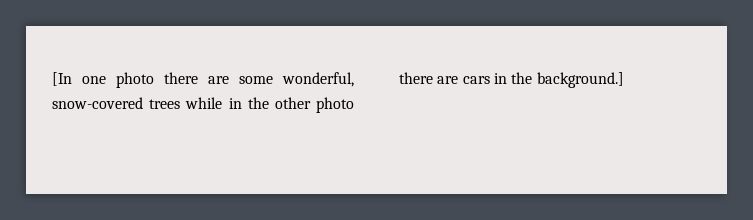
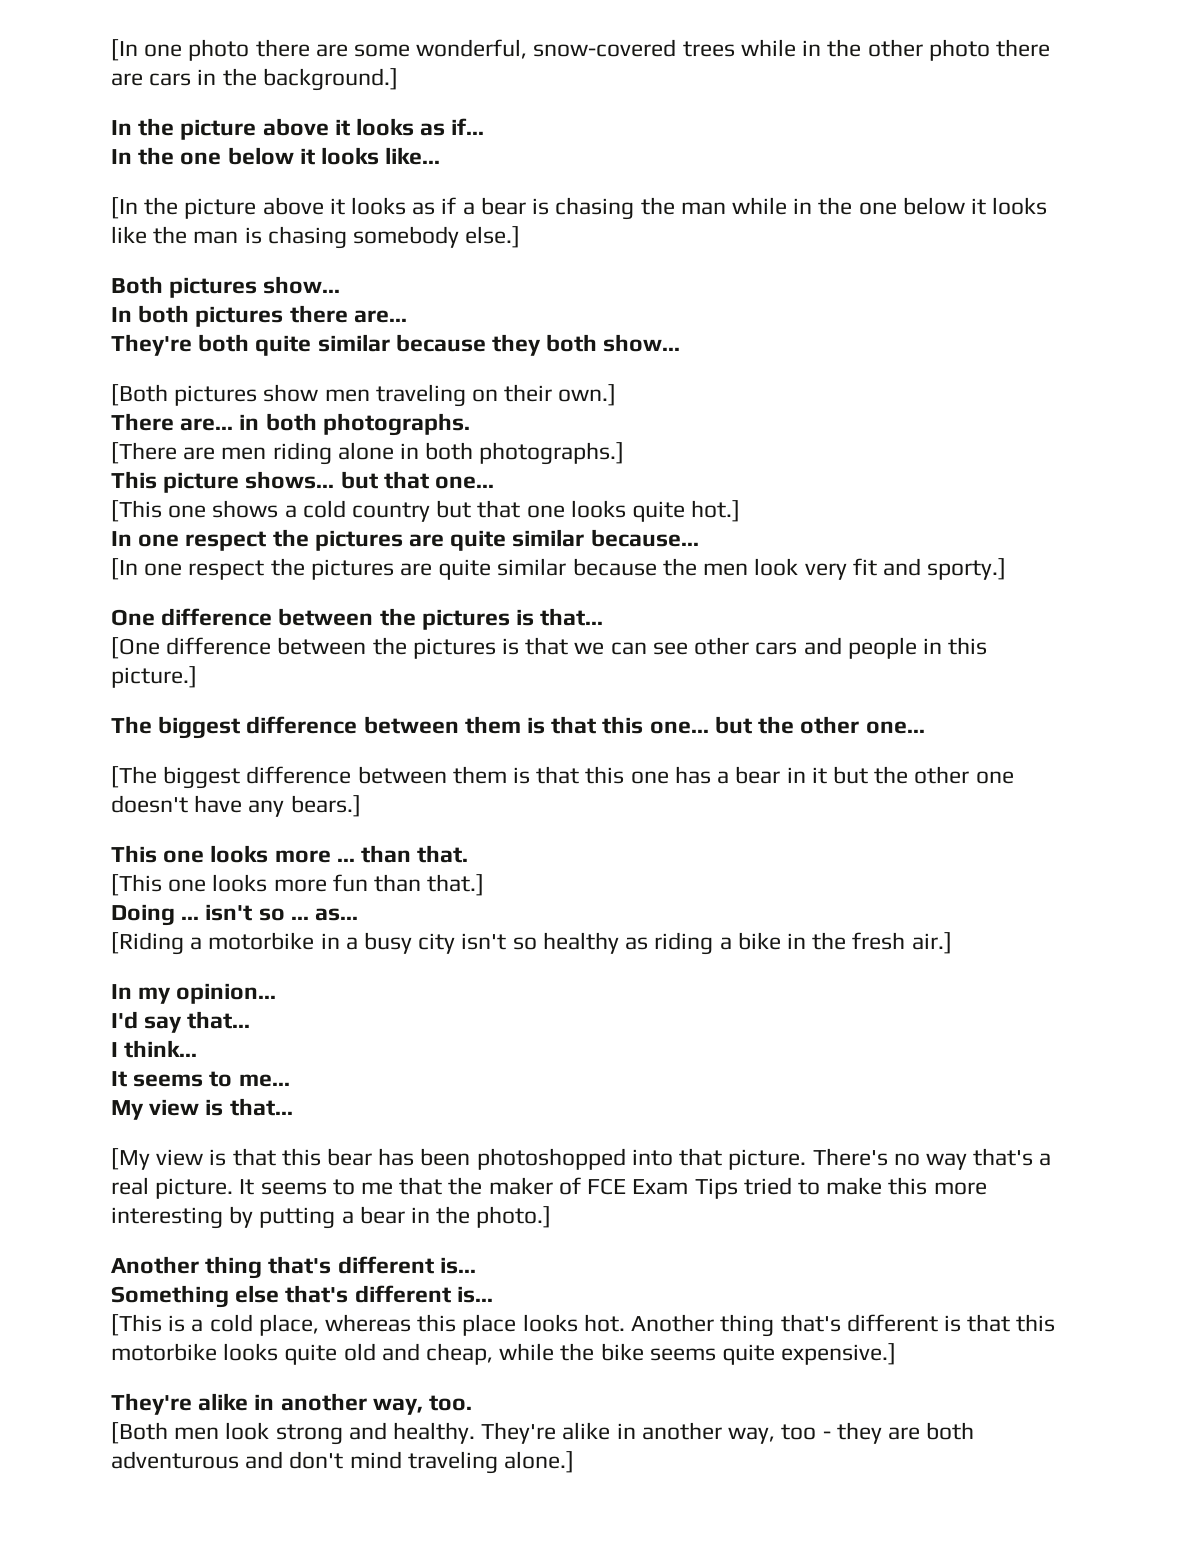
+ In the picture above it looks as if...
+ In the one below it looks like...
+ [In the picture above it looks as if a bear is chasing the man while in the one below it looks like the man is chasing somebody else.]
+ Both pictures show...
+ In both pictures there are...
+ They're both quite similar because they both show...
+ [Both pictures show men traveling on their own.]
+ There are... in both photographs.
+ [There are men riding alone in both photographs.]
+ This picture shows... but that one...
+ [This one shows a cold country but that one looks quite hot.]
+ In one respect the pictures are quite similar because...
+ [In one respect the pictures are quite similar because the men look very fit and sporty.]
+ One difference between the pictures is that...
+ [One difference between the pictures is that we can see other cars and people in this picture.]
+ The biggest difference between them is that this one... but the other one...
+ [The biggest difference between them is that this one has a bear in it but the other one doesn't have any bears.]
+ This one looks more ... than that.
+ [This one looks more fun than that.]
+ Doing ... isn't so ... as...
+ [Riding a motorbike in a busy city isn't so healthy as riding a bike in the fresh air.]
+ In my opinion...
+ I'd say that...
+ I think...
+ It seems to me...
+ My view is that...
+ [My view is that this bear has been photoshopped into that picture. There's no way that's a real picture. It seems to me that the maker of FCE Exam Tips tried to make this more interesting by putting a bear in the photo.]
+ Another thing that's different is...
+ Something else that's different is...
+ [This is a cold place, whereas this place looks hot. Another thing that's different is that this motorbike looks quite old and cheap, while the bike seems quite expensive.]
+ They're alike in another way, too.
+ [Both men look strong and healthy. They're alike in another way, too - they are both adventurous and don't mind traveling alone.]

